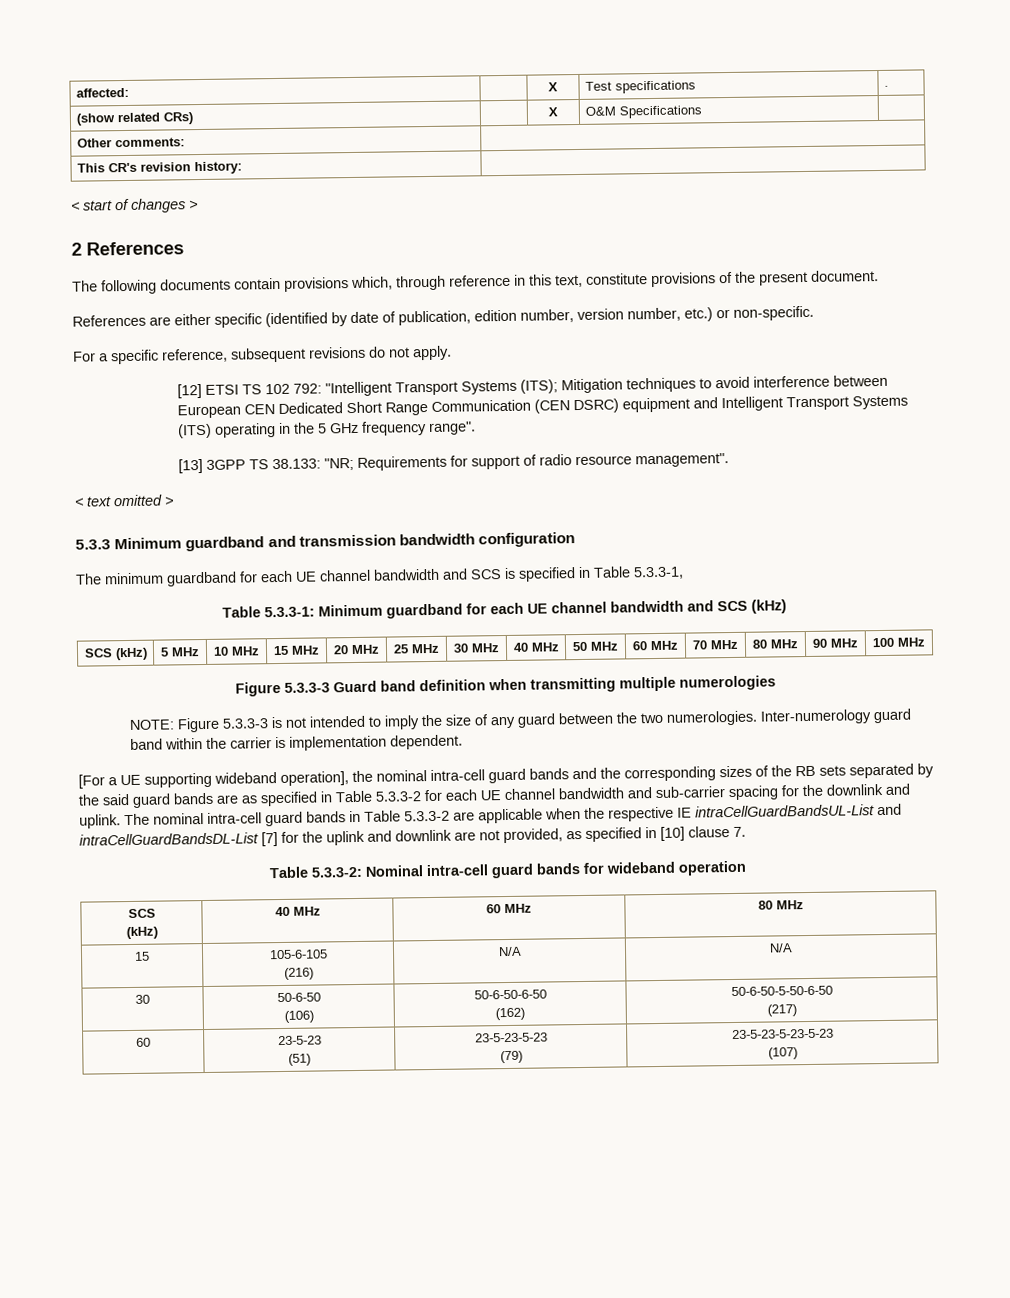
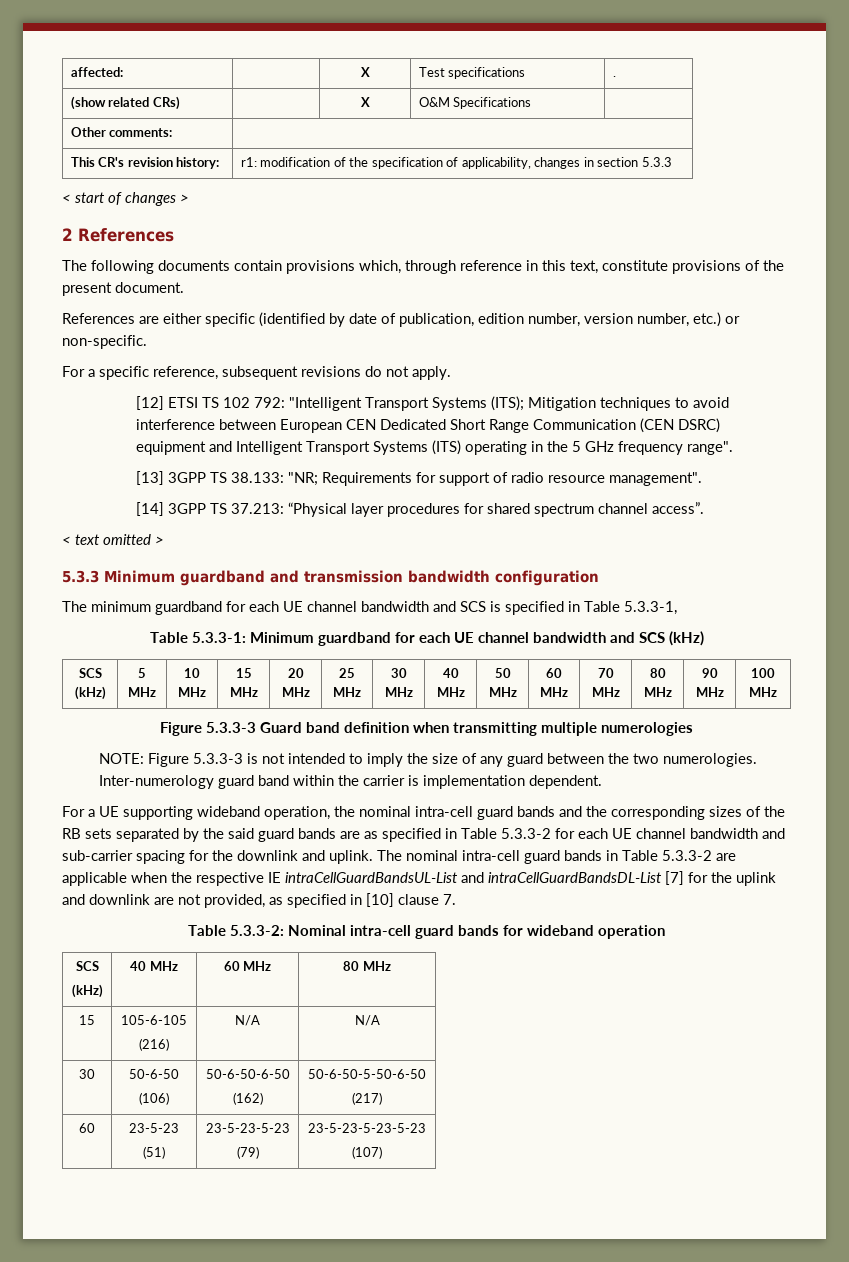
- This CR's revision history: |
+ This CR's revision history: | r1: modification of the specification of applicability, changes in section 5.3.3
+ [14] 3GPP TS 37.213: “Physical layer procedures for shared spectrum channel access”.
- [For a UE supporting wideband operation], the nominal intra-cell guard bands and the corresponding sizes of the RB sets separated by the said guard bands are as specified in Table 5.3.3-2 for each UE channel bandwidth and sub-carrier spacing for the downlink and uplink.
+ For a UE supporting wideband operation, the nominal intra-cell guard bands and the corresponding sizes of the RB sets separated by the said guard bands are as specified in Table 5.3.3-2 for each UE channel bandwidth and sub-carrier spacing for the downlink and uplink.

